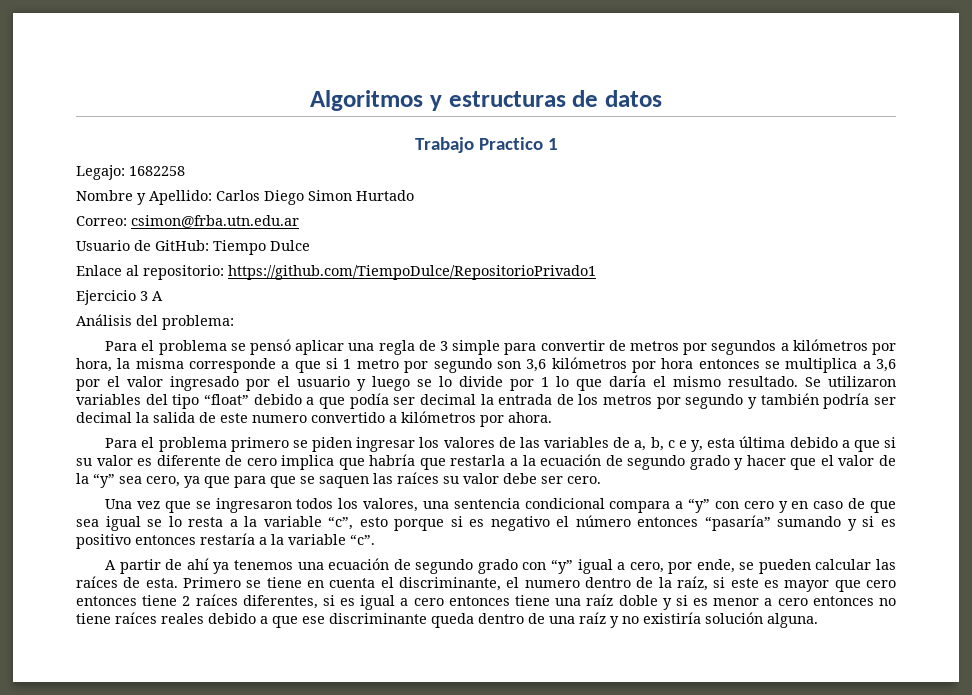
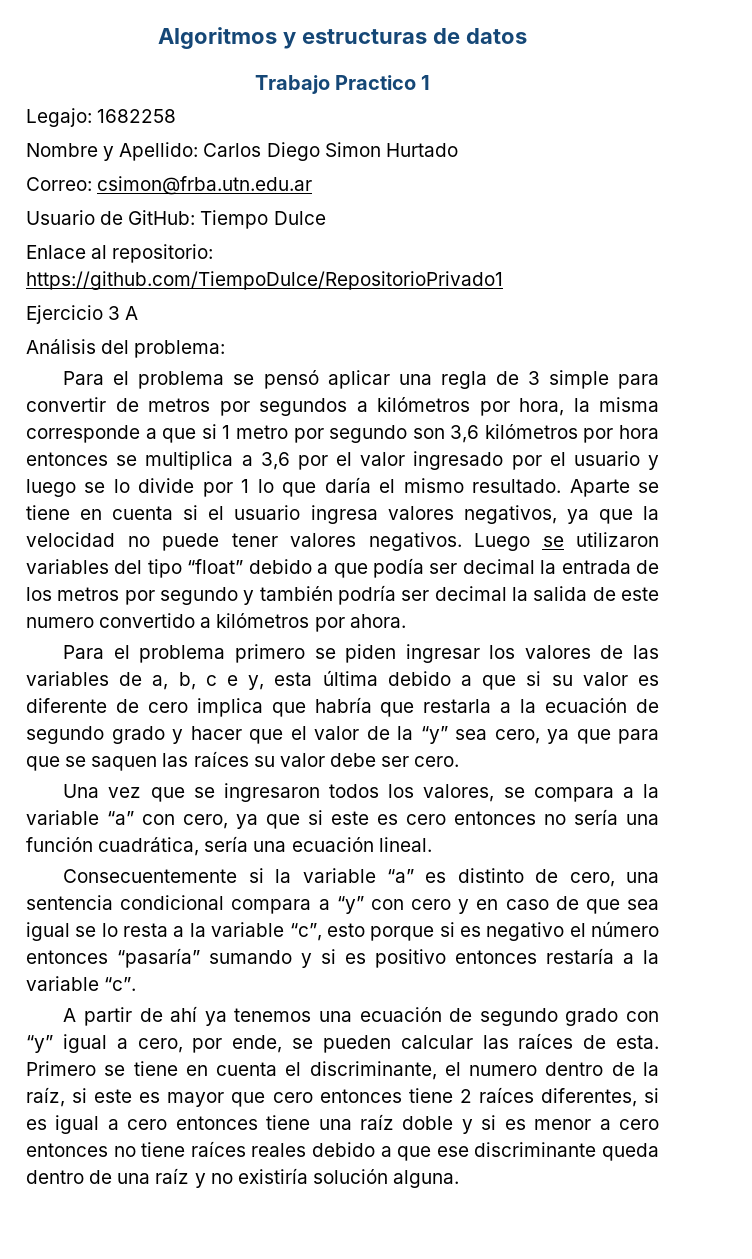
- Se utilizaron variables del tipo “float” debido a que podía ser decimal la entrada de los metros por segundo y también podría ser decimal la salida de este numero convertido a kilómetros por ahora.
+ Aparte se tiene en cuenta si el usuario ingresa valores negativos, ya que la velocidad no puede tener valores negativos. Luego se utilizaron variables del tipo “float” debido a que podía ser decimal la entrada de los metros por segundo y también podría ser decimal la salida de este numero convertido a kilómetros por ahora.
- Una vez que se ingresaron todos los valores, una sentencia condicional compara a “y” con cero y en caso de que sea igual se lo resta a la variable “c”, esto porque si es negativo el número entonces “pasaría” sumando y si es positivo entonces restaría a la variable “c”.
+ Una vez que se ingresaron todos los valores, se compara a la variable “a” con cero, ya que si este es cero entonces no sería una función cuadrática, sería una ecuación lineal.
+ Consecuentemente si la variable “a” es distinto de cero, una sentencia condicional compara a “y” con cero y en caso de que sea igual se lo resta a la variable “c”, esto porque si es negativo el número entonces “pasaría” sumando y si es positivo entonces restaría a la variable “c”.

